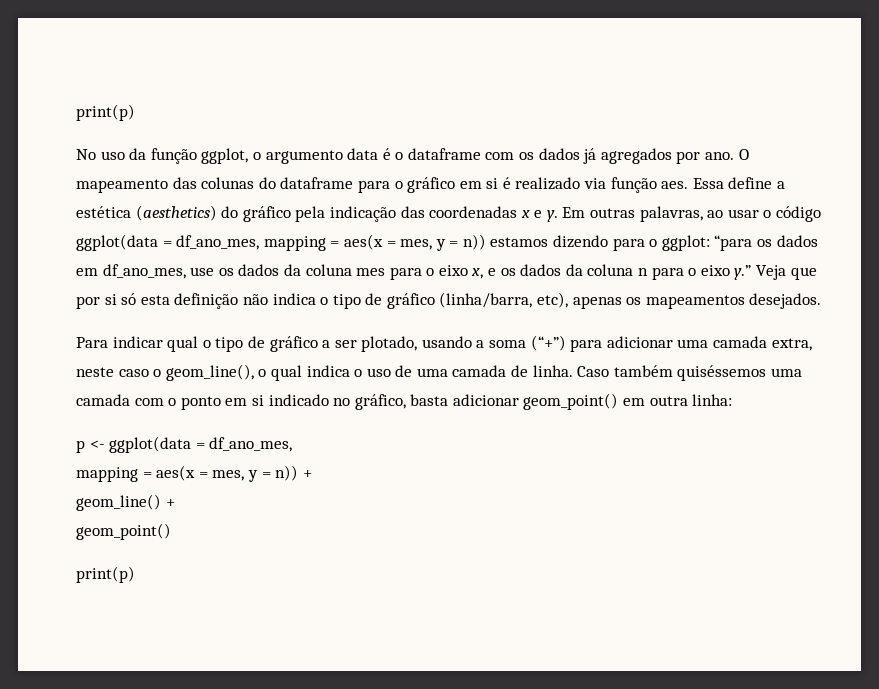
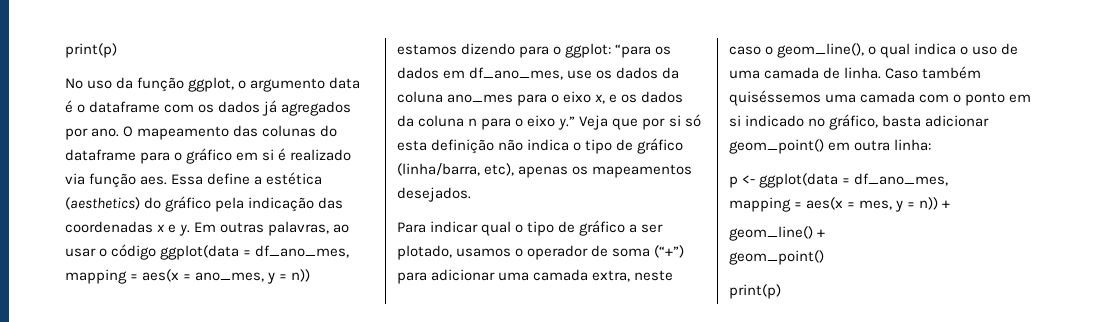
- Em outras palavras, ao usar o código ggplot(data = df_ano_mes, mapping = aes(x = mes, y = n)) estamos dizendo para o ggplot: “para os dados em df_ano_mes, use os dados da coluna mes para o eixo x, e os dados da coluna n para o eixo y.”
+ Em outras palavras, ao usar o código ggplot(data = df_ano_mes, mapping = aes(x = ano_mes, y = n)) estamos dizendo para o ggplot: “para os dados em df_ano_mes, use os dados da coluna ano_mes para o eixo x, e os dados da coluna n para o eixo y.”
- Para indicar qual o tipo de gráfico a ser plotado, usando a soma (“+”) para adicionar uma camada extra, neste caso o geom_line(), o qual indica o uso de uma camada de linha.
+ Para indicar qual o tipo de gráfico a ser plotado, usamos o operador de soma (“+”) para adicionar uma camada extra, neste caso o geom_line(), o qual indica o uso de uma camada de linha.

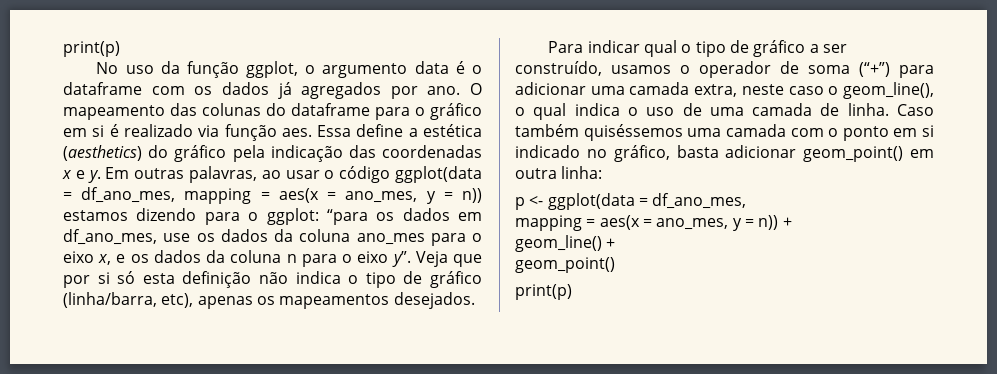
- Em outras palavras, ao usar o código ggplot(data = df_ano_mes, mapping = aes(x = ano_mes, y = n)) estamos dizendo para o ggplot: “para os dados em df_ano_mes, use os dados da coluna ano_mes para o eixo x, e os dados da coluna n para o eixo y.”
+ Em outras palavras, ao usar o código ggplot(data = df_ano_mes, mapping = aes(x = ano_mes, y = n)) estamos dizendo para o ggplot: “para os dados em df_ano_mes, use os dados da coluna ano_mes para o eixo x, e os dados da coluna n para o eixo y”.
- Para indicar qual o tipo de gráfico a ser plotado, usamos o operador de soma (“+”) para adicionar uma camada extra, neste caso o geom_line(), o qual indica o uso de uma camada de linha.
+ Para indicar qual o tipo de gráfico a ser construído, usamos o operador de soma (“+”) para adicionar uma camada extra, neste caso o geom_line(), o qual indica o uso de uma camada de linha.
- mapping = aes(x = mes, y = n)) +
+ mapping = aes(x = ano_mes, y = n)) +

